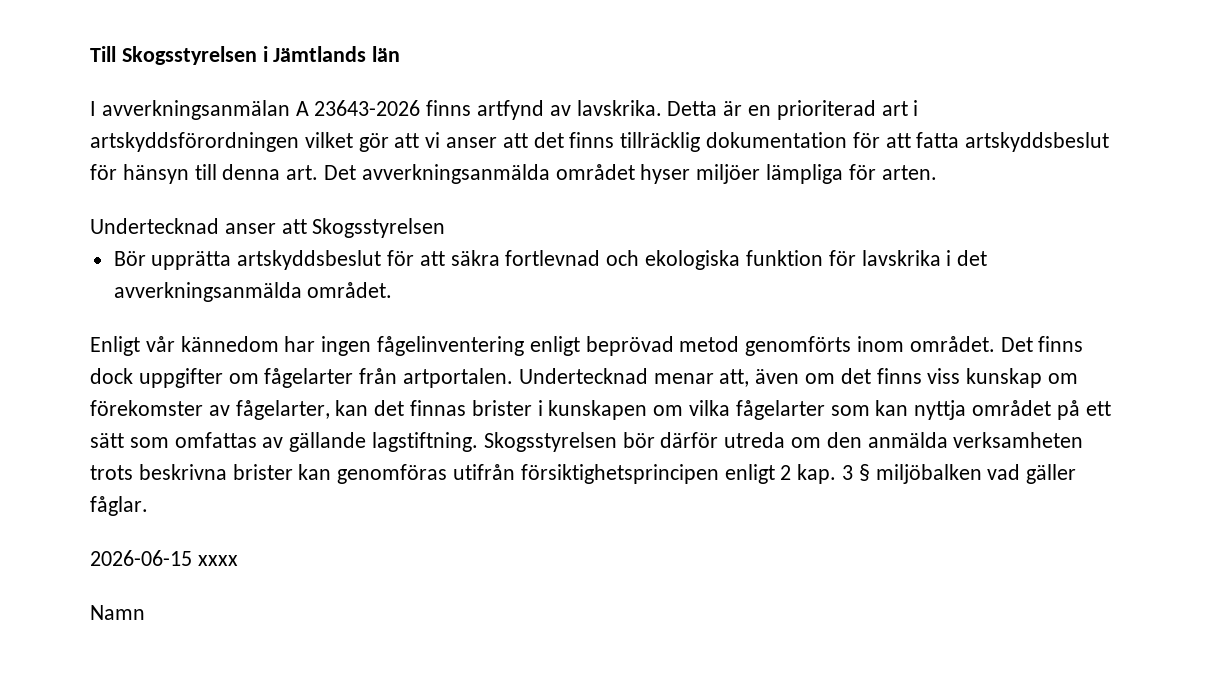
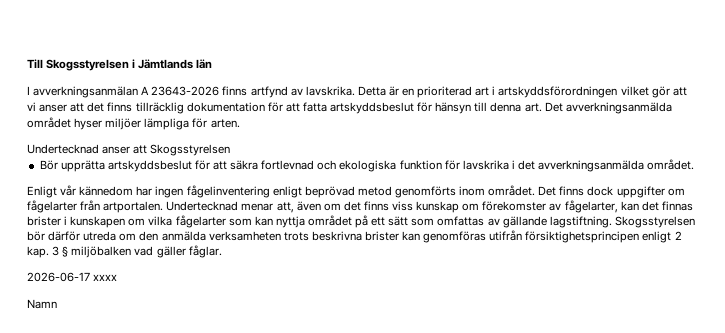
- 2026-06-15 xxxx
+ 2026-06-17 xxxx

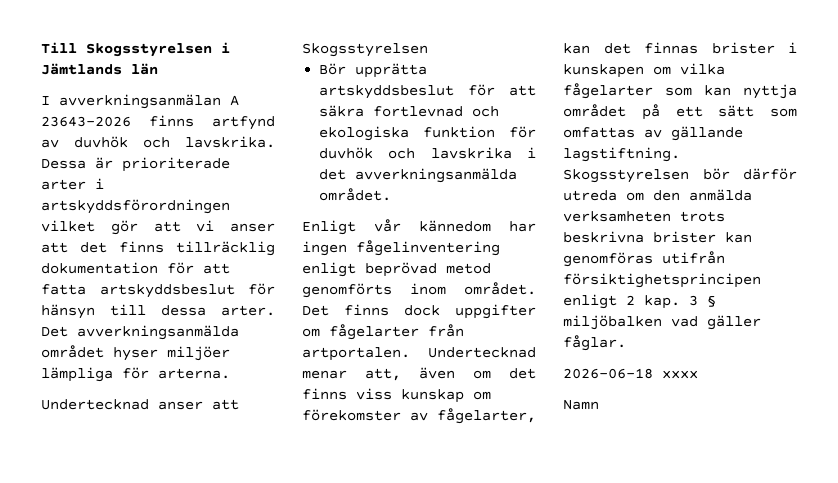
- I avverkningsanmälan A 23643-2026 finns artfynd av lavskrika. Detta är en prioriterad art i artskyddsförordningen vilket gör att vi anser att det finns tillräcklig dokumentation för att fatta artskyddsbeslut för hänsyn till denna art. Det avverkningsanmälda området hyser miljöer lämpliga för arten.
+ I avverkningsanmälan A 23643-2026 finns artfynd av duvhök och lavskrika. Dessa är prioriterade arter i artskyddsförordningen vilket gör att vi anser att det finns tillräcklig dokumentation för att fatta artskyddsbeslut för hänsyn till dessa arter. Det avverkningsanmälda området hyser miljöer lämpliga för arterna.
- Bör upprätta artskyddsbeslut för att säkra fortlevnad och ekologiska funktion för lavskrika i det avverkningsanmälda området.
+ Bör upprätta artskyddsbeslut för att säkra fortlevnad och ekologiska funktion för duvhök och lavskrika i det avverkningsanmälda området.
- 2026-06-17 xxxx
+ 2026-06-18 xxxx

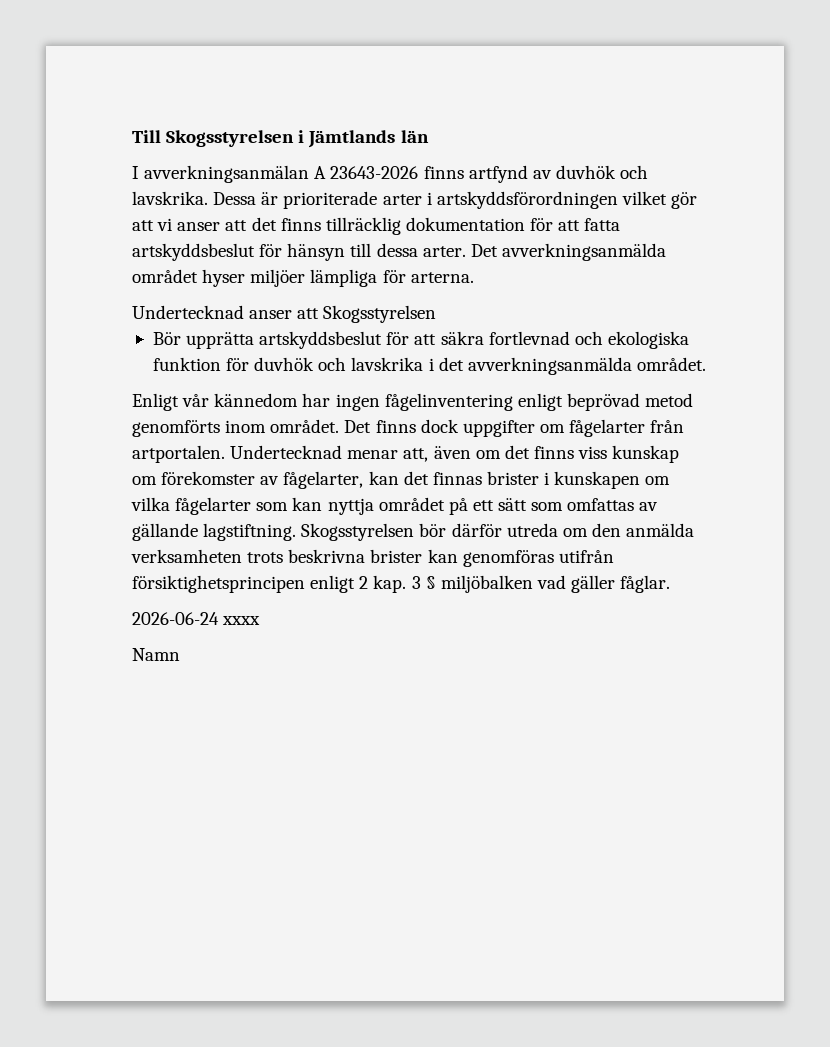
- 2026-06-18 xxxx
+ 2026-06-24 xxxx

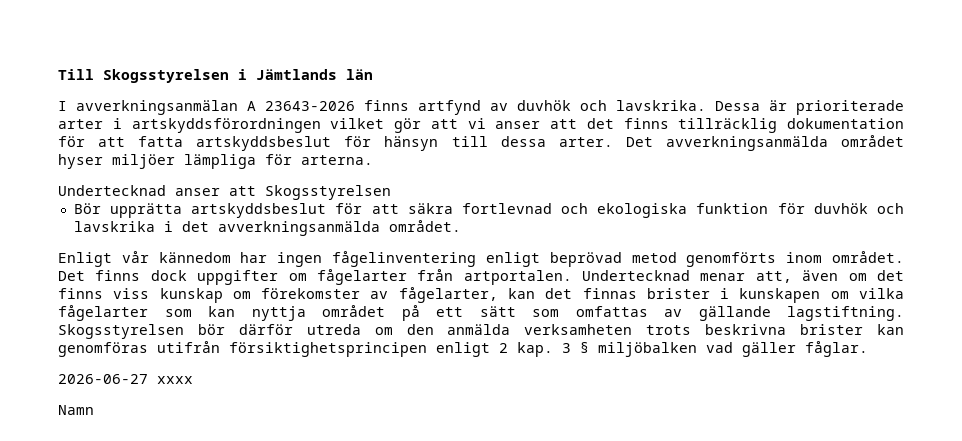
- 2026-06-24 xxxx
+ 2026-06-27 xxxx

